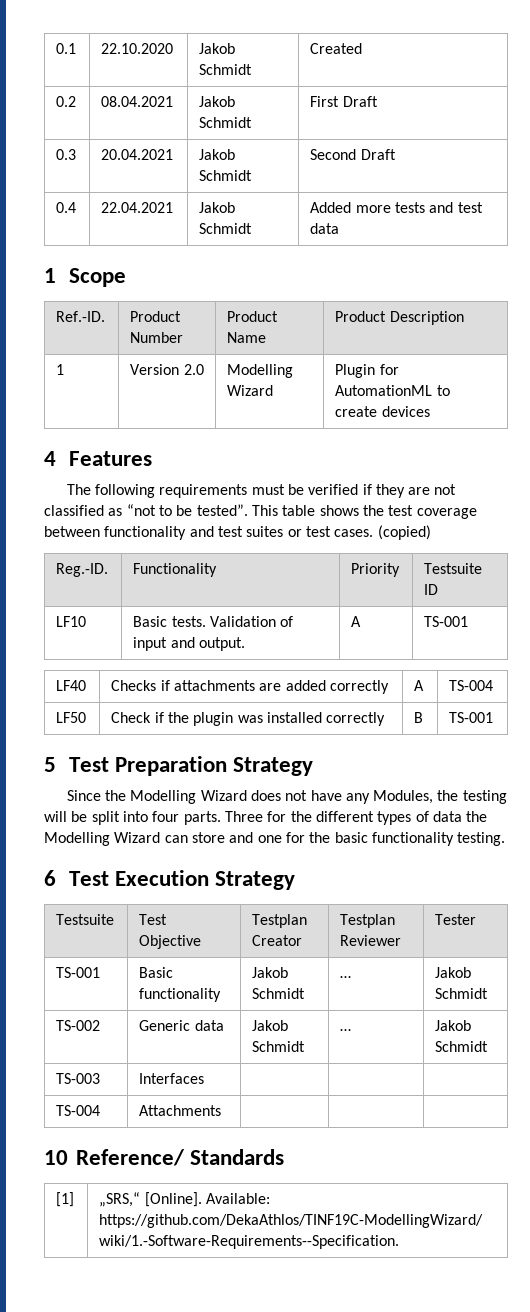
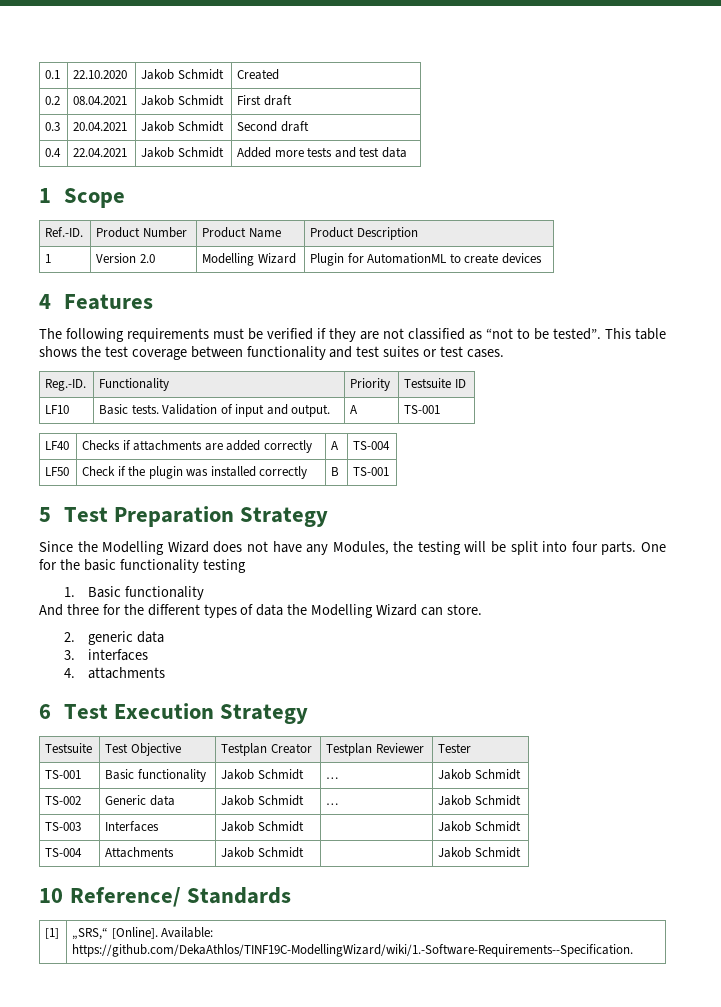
- 0.2 | 08.04.2021 | Jakob Schmidt | First Draft
+ 0.2 | 08.04.2021 | Jakob Schmidt | First draft
- 0.3 | 20.04.2021 | Jakob Schmidt | Second Draft
+ 0.3 | 20.04.2021 | Jakob Schmidt | Second draft
- (copied)
- Three for the different types of data the Modelling Wizard can store and one for the basic functionality testing.
+ One for the basic functionality testing
+ 1. Basic functionality
+ And three for the different types of data the Modelling Wizard can store.
+ 2. generic data
+ 3. interfaces
+ 4. attachments
- TS-003 | Interfaces | | |
- TS-004 | Attachments | | |
+ TS-003 | Interfaces | Jakob Schmidt | | Jakob Schmidt
+ TS-004 | Attachments | Jakob Schmidt | | Jakob Schmidt

